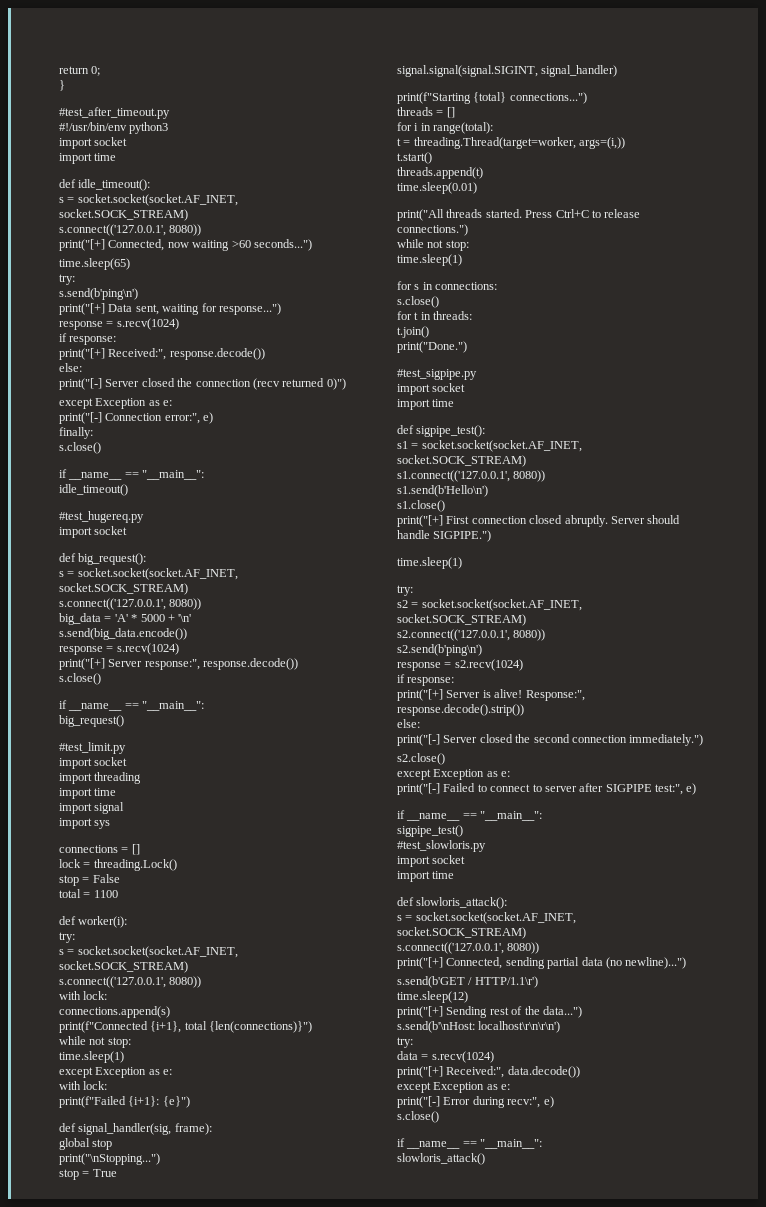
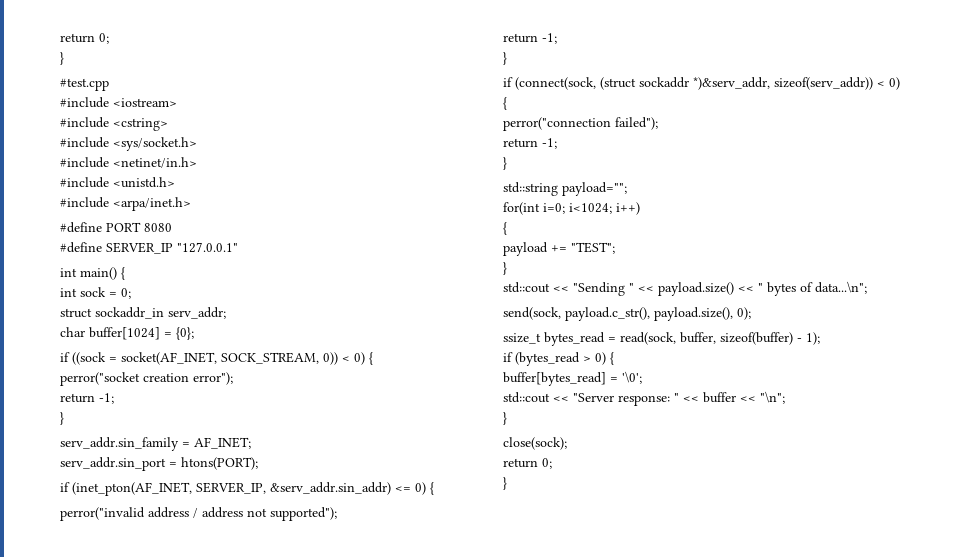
- #test_after_timeout.py
- #!/usr/bin/env python3
- import socket
- import time
- def idle_timeout():
- s = socket.socket(socket.AF_INET, socket.SOCK_STREAM)
- s.connect(('127.0.0.1', 8080))
- print("[+] Connected, now waiting >60 seconds...")
- time.sleep(65)
- try:
- s.send(b'ping\n')
- print("[+] Data sent, waiting for response...")
- response = s.recv(1024)
- if response:
- print("[+] Received:", response.decode())
- else:
- print("[-] Server closed the connection (recv returned 0)")
- except Exception as e:
- print("[-] Connection error:", e)
- finally:
- s.close()
- if __name__ == "__main__":
- idle_timeout()
- #test_hugereq.py
- import socket
- def big_request():
- s = socket.socket(socket.AF_INET, socket.SOCK_STREAM)
- s.connect(('127.0.0.1', 8080))
- big_data = 'A' * 5000 + '\n'
- s.send(big_data.encode())
- response = s.recv(1024)
- print("[+] Server response:", response.decode())
- s.close()
- if __name__ == "__main__":
- big_request()
- #test_limit.py
- import socket
- import threading
- import time
- import signal
- import sys
- connections = []
- lock = threading.Lock()
- stop = False
- total = 1100
- def worker(i):
- try:
- s = socket.socket(socket.AF_INET, socket.SOCK_STREAM)
- s.connect(('127.0.0.1', 8080))
- with lock:
- connections.append(s)
- print(f"Connected {i+1}, total {len(connections)}")
- while not stop:
- time.sleep(1)
- except Exception as e:
- with lock:
- print(f"Failed {i+1}: {e}")
- def signal_handler(sig, frame):
- global stop
- print("\nStopping...")
- stop = True
- signal.signal(signal.SIGINT, signal_handler)
- print(f"Starting {total} connections...")
- threads = []
- for i in range(total):
- t = threading.Thread(target=worker, args=(i,))
- t.start()
- threads.append(t)
- time.sleep(0.01)
- print("All threads started. Press Ctrl+C to release connections.")
- while not stop:
- time.sleep(1)
- for s in connections:
- s.close()
- for t in threads:
- t.join()
- print("Done.")
- #test_sigpipe.py
- import socket
- import time
- def sigpipe_test():
- s1 = socket.socket(socket.AF_INET, socket.SOCK_STREAM)
- s1.connect(('127.0.0.1', 8080))
- s1.send(b'Hello\n')
- s1.close()
- print("[+] First connection closed abruptly. Server should handle SIGPIPE.")
- time.sleep(1)
- try:
- s2 = socket.socket(socket.AF_INET, socket.SOCK_STREAM)
- s2.connect(('127.0.0.1', 8080))
- s2.send(b'ping\n')
- response = s2.recv(1024)
- if response:
- print("[+] Server is alive! Response:", response.decode().strip())
- else:
- print("[-] Server closed the second connection immediately.")
- s2.close()
- except Exception as e:
- print("[-] Failed to connect to server after SIGPIPE test:", e)
- if __name__ == "__main__":
- sigpipe_test()
- #test_slowloris.py
- import socket
- import time
- def slowloris_attack():
- s = socket.socket(socket.AF_INET, socket.SOCK_STREAM)
- s.connect(('127.0.0.1', 8080))
- print("[+] Connected, sending partial data (no newline)...")
- s.send(b'GET / HTTP/1.1\r')
- time.sleep(12)
- print("[+] Sending rest of the data...")
- s.send(b'\nHost: localhost\r\n\r\n')
- try:
- data = s.recv(1024)
- print("[+] Received:", data.decode())
- except Exception as e:
- print("[-] Error during recv:", e)
- s.close()
- if __name__ == "__main__":
- slowloris_attack()
+ #test.cpp
+ #include <iostream>
+ #include <cstring>
+ #include <sys/socket.h>
+ #include <netinet/in.h>
+ #include <unistd.h>
+ #include <arpa/inet.h>
+ #define PORT 8080
+ #define SERVER_IP "127.0.0.1"
+ int main() {
+ int sock = 0;
+ struct sockaddr_in serv_addr;
+ char buffer[1024] = {0};
+ if ((sock = socket(AF_INET, SOCK_STREAM, 0)) < 0) {
+ perror("socket creation error");
+ return -1;
+ }
+ serv_addr.sin_family = AF_INET;
+ serv_addr.sin_port = htons(PORT);
+ if (inet_pton(AF_INET, SERVER_IP, &serv_addr.sin_addr) <= 0) {
+ perror("invalid address / address not supported");
+ return -1;
+ }
+ if (connect(sock, (struct sockaddr *)&serv_addr, sizeof(serv_addr)) < 0) {
+ perror("connection failed");
+ return -1;
+ }
+ std::string payload="";
+ for(int i=0; i<1024; i++)
+ {
+ payload += "TEST";
+ }
+ std::cout << "Sending " << payload.size() << " bytes of data...\n";
+ send(sock, payload.c_str(), payload.size(), 0);
+ ssize_t bytes_read = read(sock, buffer, sizeof(buffer) - 1);
+ if (bytes_read > 0) {
+ buffer[bytes_read] = '\0';
+ std::cout << "Server response: " << buffer << "\n";
+ }
+ close(sock);
+ return 0;
+ }

